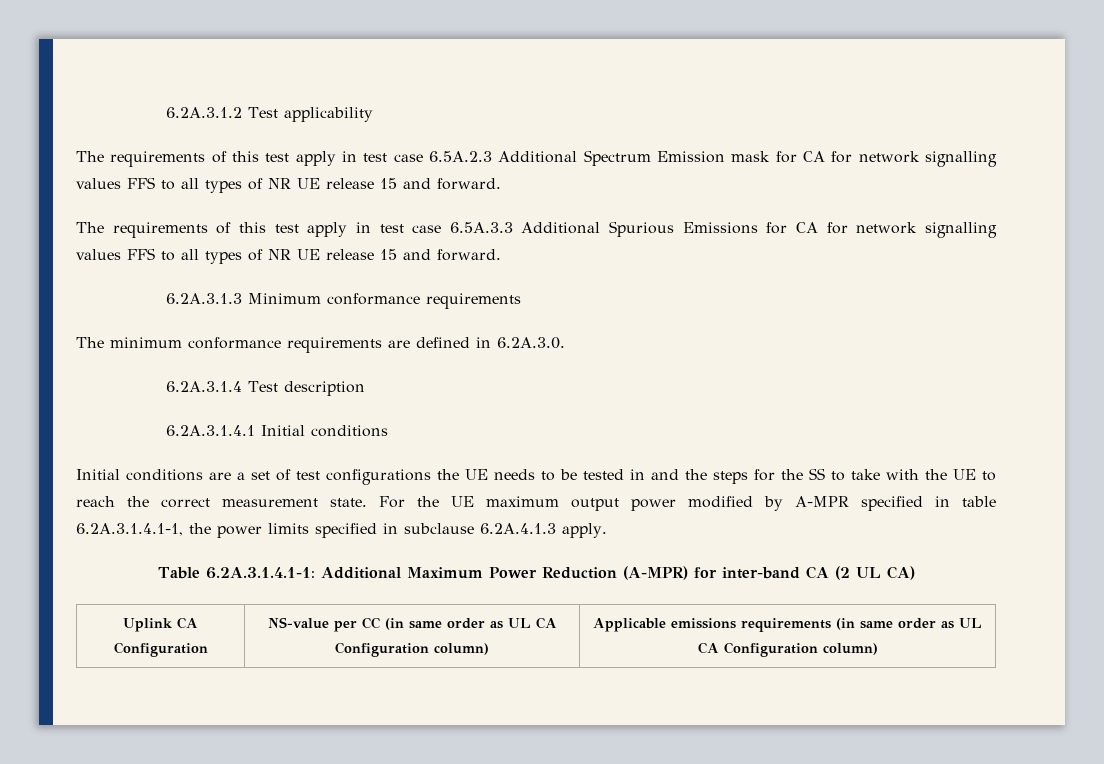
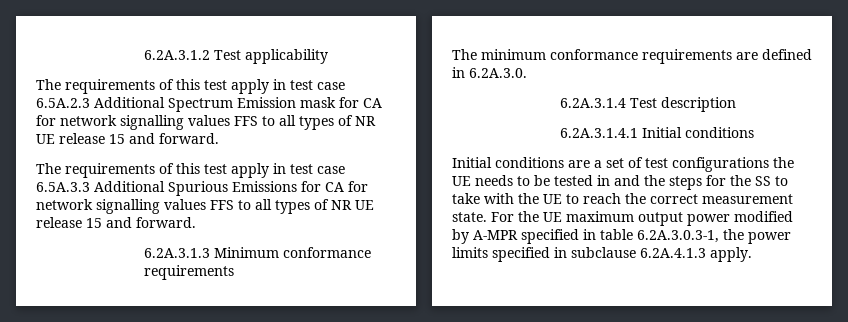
- For the UE maximum output power modified by A-MPR specified in table 6.2A.3.1.4.1-1, the power limits specified in subclause 6.2A.4.1.3 apply.
+ For the UE maximum output power modified by A-MPR specified in table 6.2A.3.0.3-1, the power limits specified in subclause 6.2A.4.1.3 apply.
- Table 6.2A.3.1.4.1-1: Additional Maximum Power Reduction (A-MPR) for inter-band CA (2 UL CA)
- Uplink CA Configuration | NS-value per CC (in same order as UL CA Configuration column) | Applicable emissions requirements (in same order as UL CA Configuration column)

